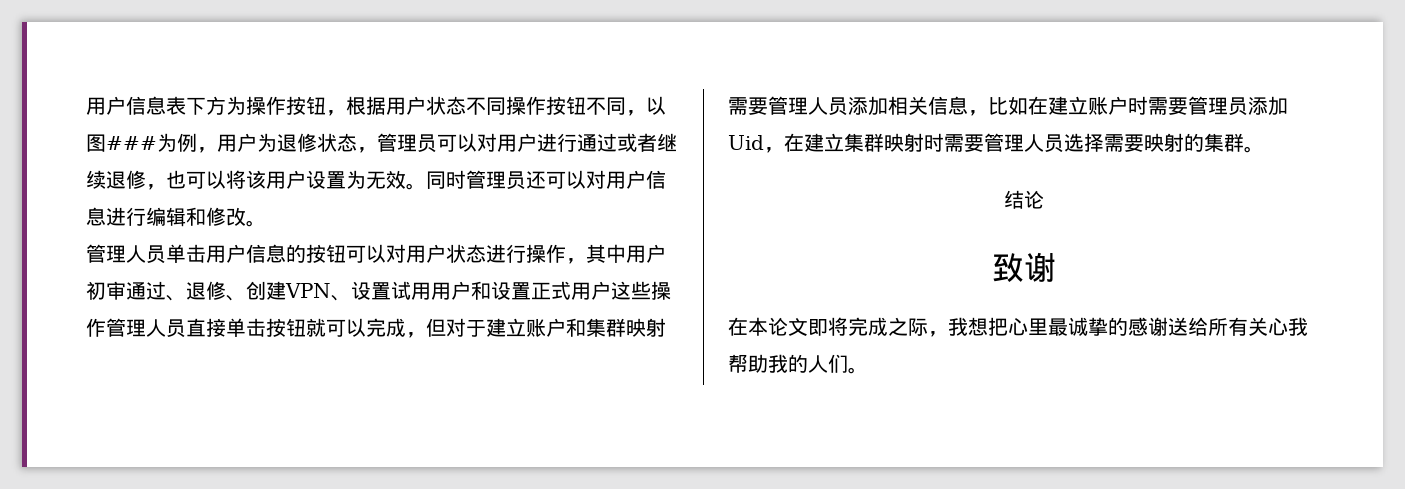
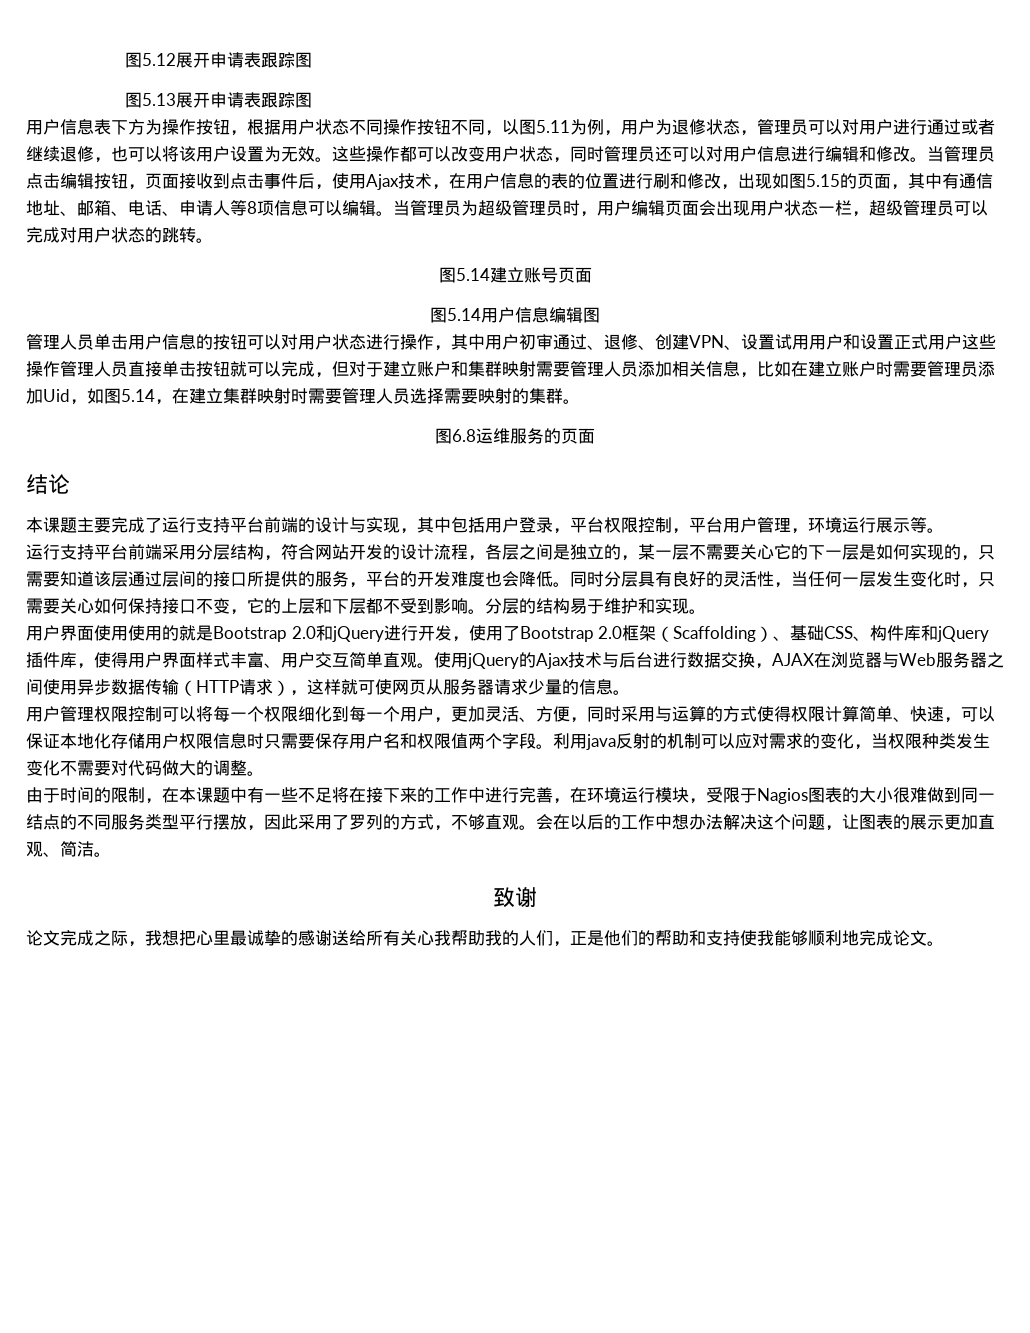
+ 图5.12展开申请表跟踪图
+ 图5.13展开申请表跟踪图
- 用户信息表下方为操作按钮，根据用户状态不同操作按钮不同，以图###为例，用户为退修状态，管理员可以对用户进行通过或者继续退修，也可以将该用户设置为无效。
+ 用户信息表下方为操作按钮，根据用户状态不同操作按钮不同，以图5.11为例，用户为退修状态，管理员可以对用户进行通过或者继续退修，也可以将该用户设置为无效。
- 同时管理员还可以对用户信息进行编辑和修改。
+ 这些操作都可以改变用户状态，同时管理员还可以对用户信息进行编辑和修改。当管理员点击编辑按钮，页面接收到点击事件后，使用Ajax技术，在用户信息的表的位置进行刷和修改，出现如图5.15的页面，其中有通信地址、邮箱、电话、申请人等8项信息可以编辑。当管理员为超级管理员时，用户编辑页面会出现用户状态一栏，超级管理员可以完成对用户状态的跳转。
+ 图5.14建立账号页面
+ 图5.14用户信息编辑图
- 管理人员单击用户信息的按钮可以对用户状态进行操作，其中用户初审通过、退修、创建VPN、设置试用用户和设置正式用户这些操作管理人员直接单击按钮就可以完成，但对于建立账户和集群映射需要管理人员添加相关信息，比如在建立账户时需要管理员添加Uid，在建立集群映射时需要管理人员选择需要映射的集群。
+ 管理人员单击用户信息的按钮可以对用户状态进行操作，其中用户初审通过、退修、创建VPN、设置试用用户和设置正式用户这些操作管理人员直接单击按钮就可以完成，但对于建立账户和集群映射需要管理人员添加相关信息，比如在建立账户时需要管理员添加Uid，如图5.14，在建立集群映射时需要管理人员选择需要映射的集群。
+ 图6.8运维服务的页面
  结论
+ 本课题主要完成了运行支持平台前端的设计与实现，其中包括用户登录，平台权限控制，平台用户管理，环境运行展示等。
+ 运行支持平台前端采用分层结构，符合网站开发的设计流程，各层之间是独立的，某一层不需要关心它的下一层是如何实现的，只需要知道该层通过层间的接口所提供的服务，平台的开发难度也会降低。同时分层具有良好的灵活性，当任何一层发生变化时，只需要关心如何保持接口不变，它的上层和下层都不受到影响。分层的结构易于维护和实现。
+ 用户界面使用使用的就是Bootstrap 2.0和jQuery进行开发，使用了Bootstrap 2.0框架（Scaffolding）、基础CSS、构件库和jQuery插件库，使得用户界面样式丰富、用户交互简单直观。使用jQuery的Ajax技术与后台进行数据交换，AJAX在浏览器与Web服务器之间使用异步数据传输（HTTP请求），这样就可使网页从服务器请求少量的信息。
+ 用户管理权限控制可以将每一个权限细化到每一个用户，更加灵活、方便，同时采用与运算的方式使得权限计算简单、快速，可以保证本地化存储用户权限信息时只需要保存用户名和权限值两个字段。利用java反射的机制可以应对需求的变化，当权限种类发生变化不需要对代码做大的调整。
+ 由于时间的限制，在本课题中有一些不足将在接下来的工作中进行完善，在环境运行模块，受限于Nagios图表的大小很难做到同一结点的不同服务类型平行摆放，因此采用了罗列的方式，不够直观。会在以后的工作中想办法解决这个问题，让图表的展示更加直观、简洁。
  致谢
- 在本论文即将完成之际，我想把心里最诚挚的感谢送给所有关心我帮助我的人们。
+ 论文完成之际，我想把心里最诚挚的感谢送给所有关心我帮助我的人们，正是他们的帮助和支持使我能够顺利地完成论文。

